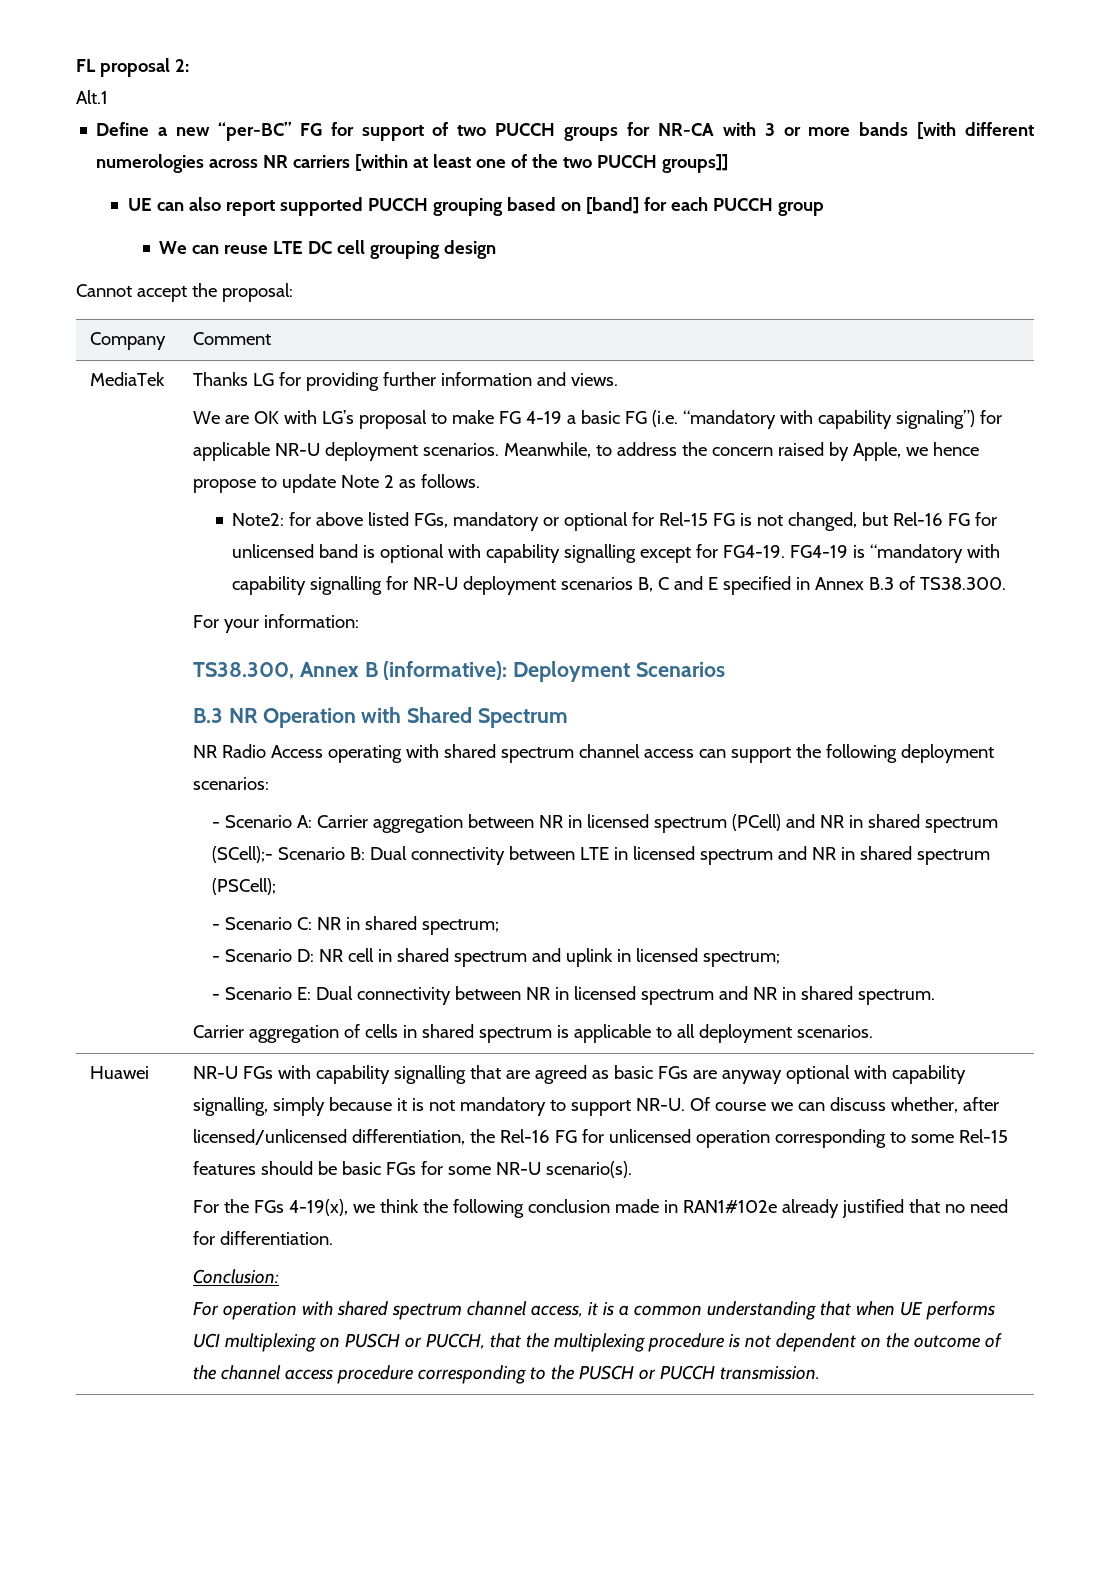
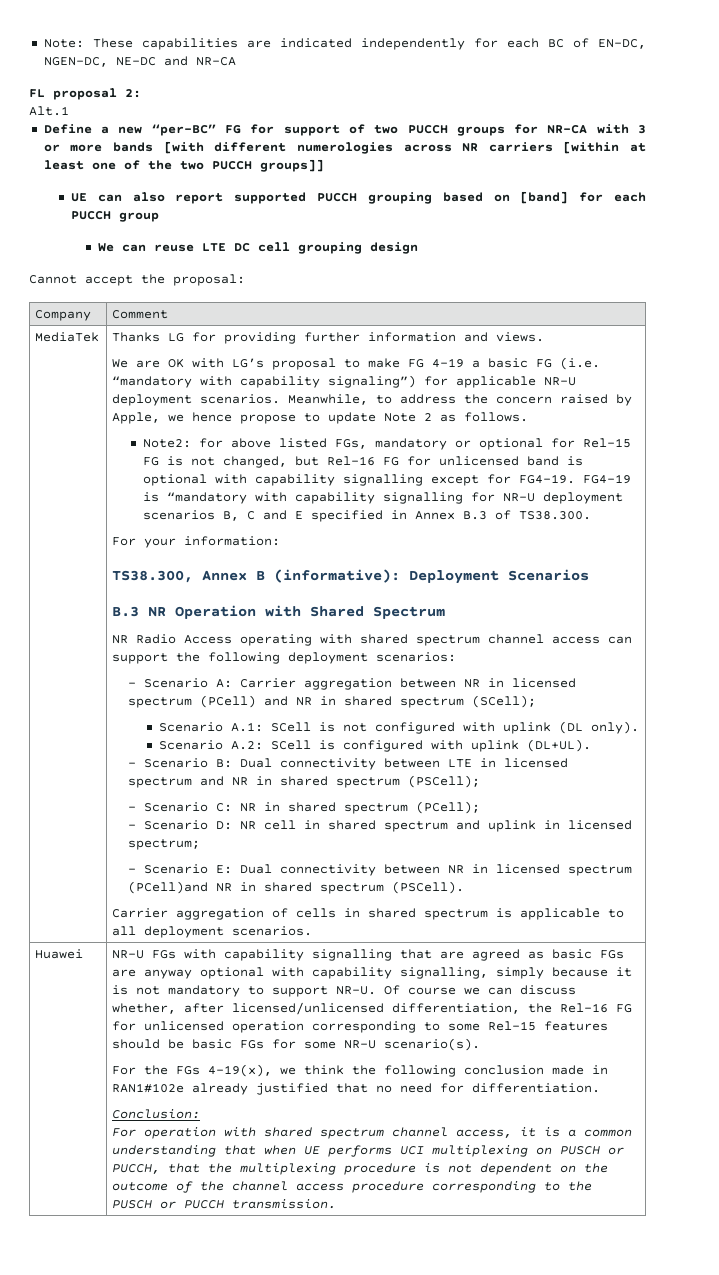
+ Note: These capabilities are indicated independently for each BC of EN-DC, NGEN-DC, NE-DC and NR-CA
- - Scenario A: Carrier aggregation between NR in licensed spectrum (PCell) and NR in shared spectrum (SCell);- Scenario B: Dual connectivity between LTE in licensed spectrum and NR in shared spectrum (PSCell);
+ - Scenario A: Carrier aggregation between NR in licensed spectrum (PCell) and NR in shared spectrum (SCell);
+ Scenario A.1: SCell is not configured with uplink (DL only).
+ Scenario A.2: SCell is configured with uplink (DL+UL).
+ - Scenario B: Dual connectivity between LTE in licensed spectrum and NR in shared spectrum (PSCell);
- - Scenario C: NR in shared spectrum;
+ - Scenario C: NR in shared spectrum (PCell);
- - Scenario E: Dual connectivity between NR in licensed spectrum and NR in shared spectrum.
+ - Scenario E: Dual connectivity between NR in licensed spectrum (PCell)and NR in shared spectrum (PSCell).

